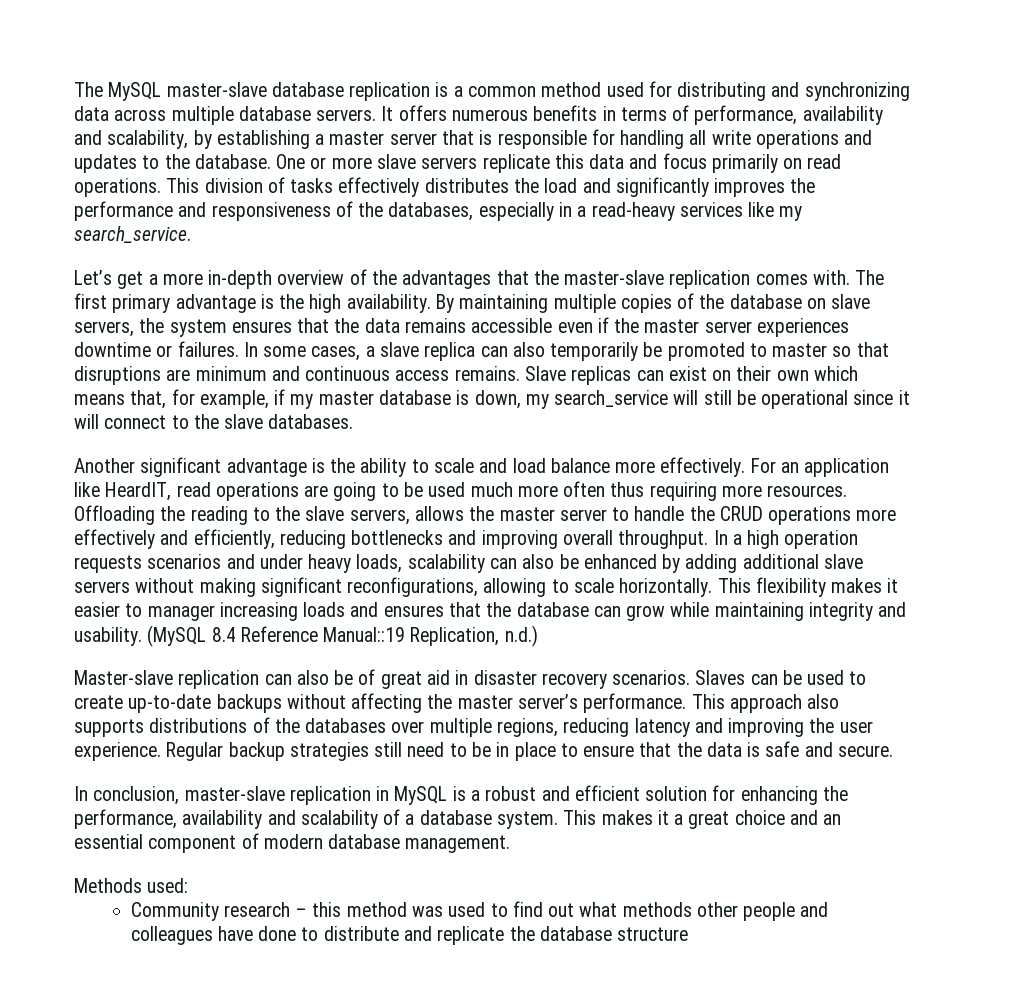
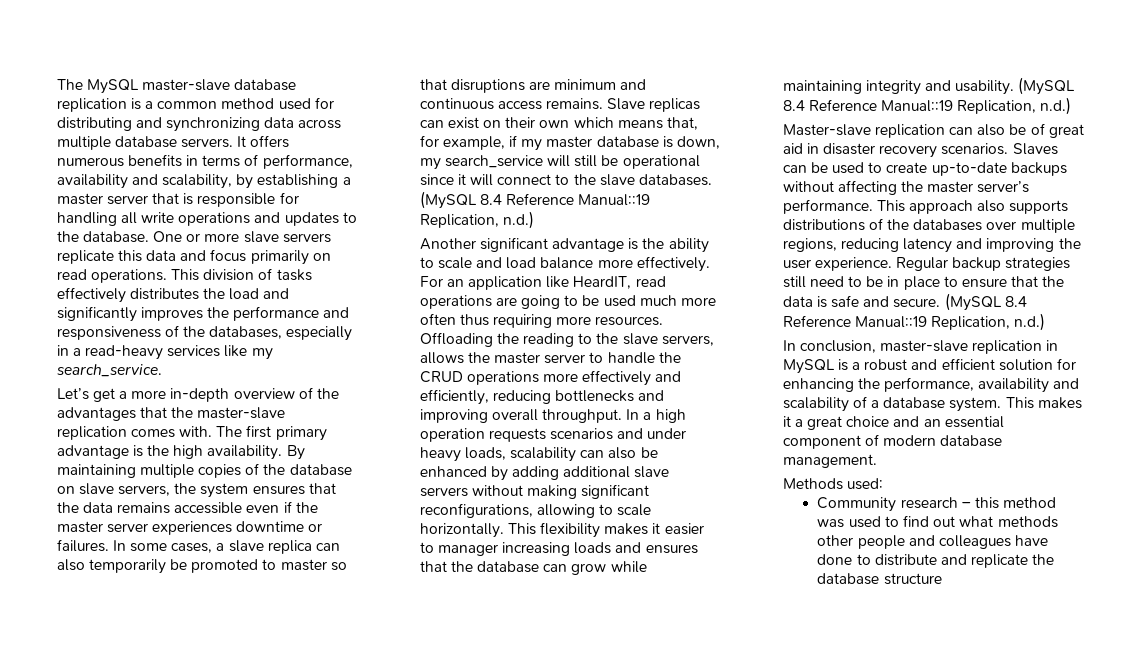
- Slave replicas can exist on their own which means that, for example, if my master database is down, my search_service will still be operational since it will connect to the slave databases.
+ Slave replicas can exist on their own which means that, for example, if my master database is down, my search_service will still be operational since it will connect to the slave databases. (MySQL 8.4 Reference Manual::19 Replication, n.d.)
- Regular backup strategies still need to be in place to ensure that the data is safe and secure.
+ Regular backup strategies still need to be in place to ensure that the data is safe and secure. (MySQL 8.4 Reference Manual::19 Replication, n.d.)

